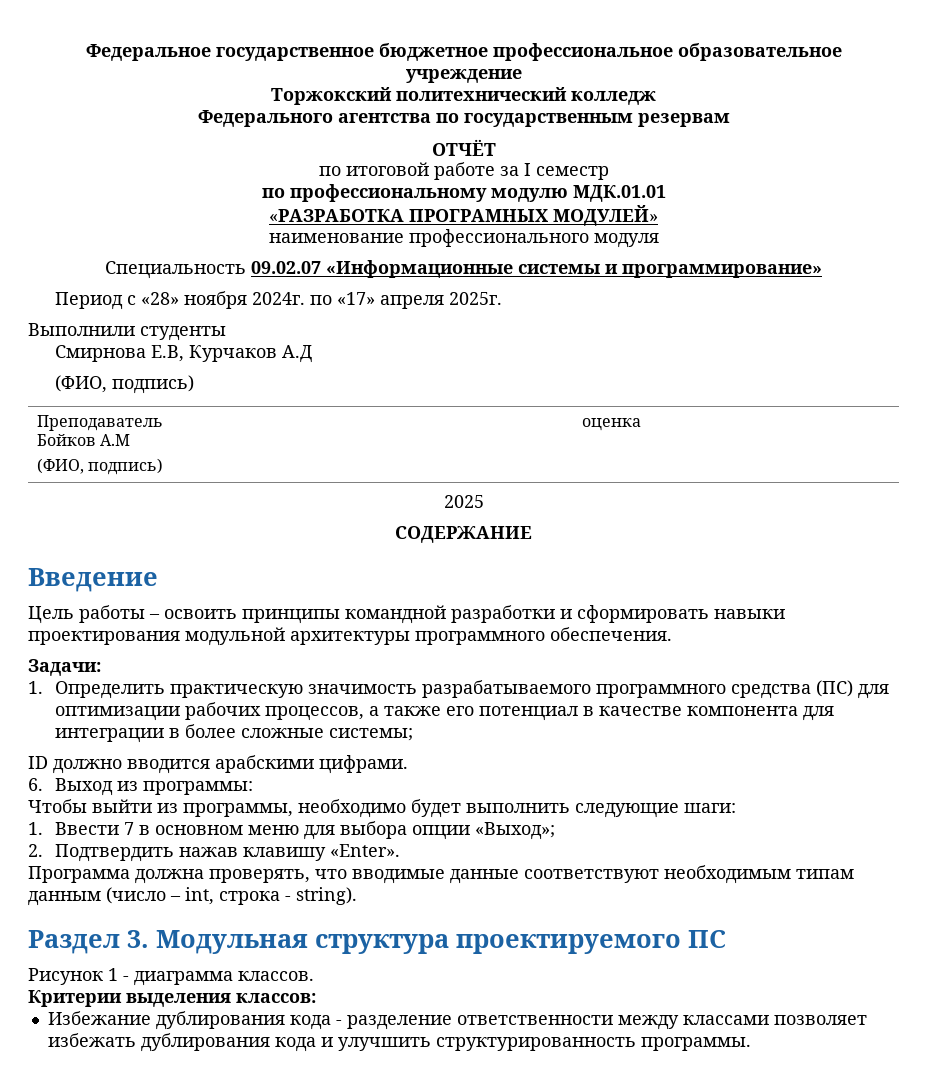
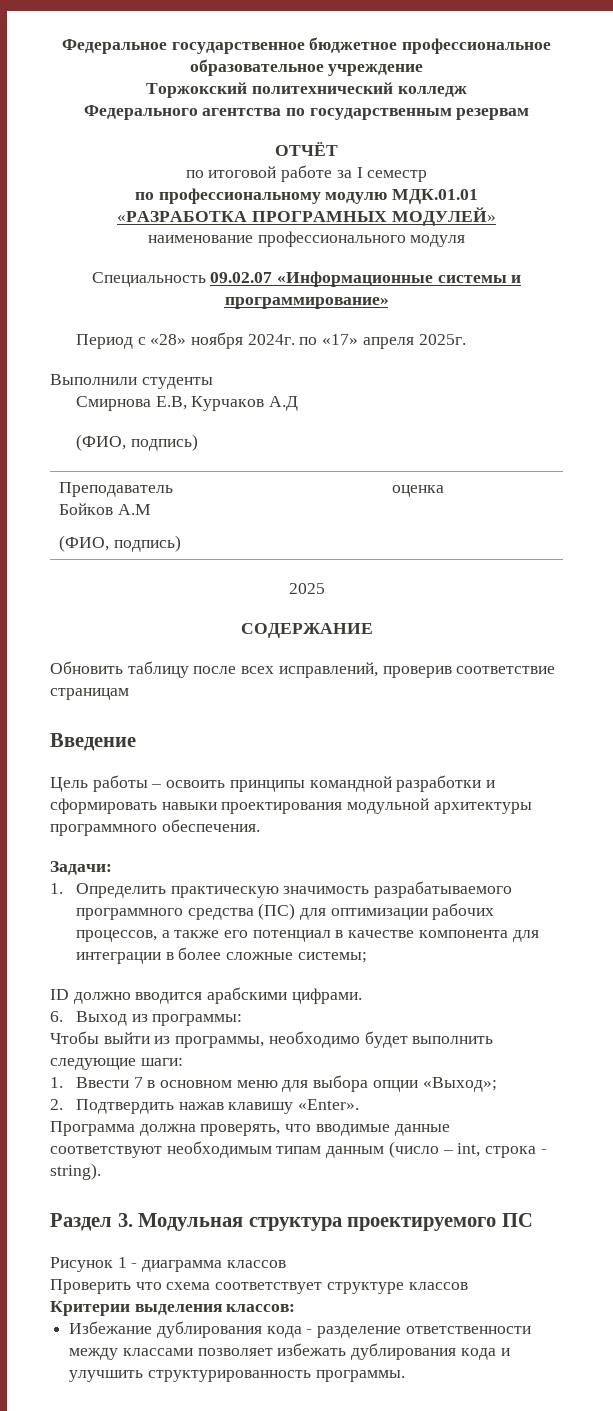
+ Обновить таблицу после всех исправлений, проверив соответствие страницам
- Рисунок 1 - диаграмма классов.
+ Рисунок 1 - диаграмма классов
+ Проверить что схема соответствует структуре классов

